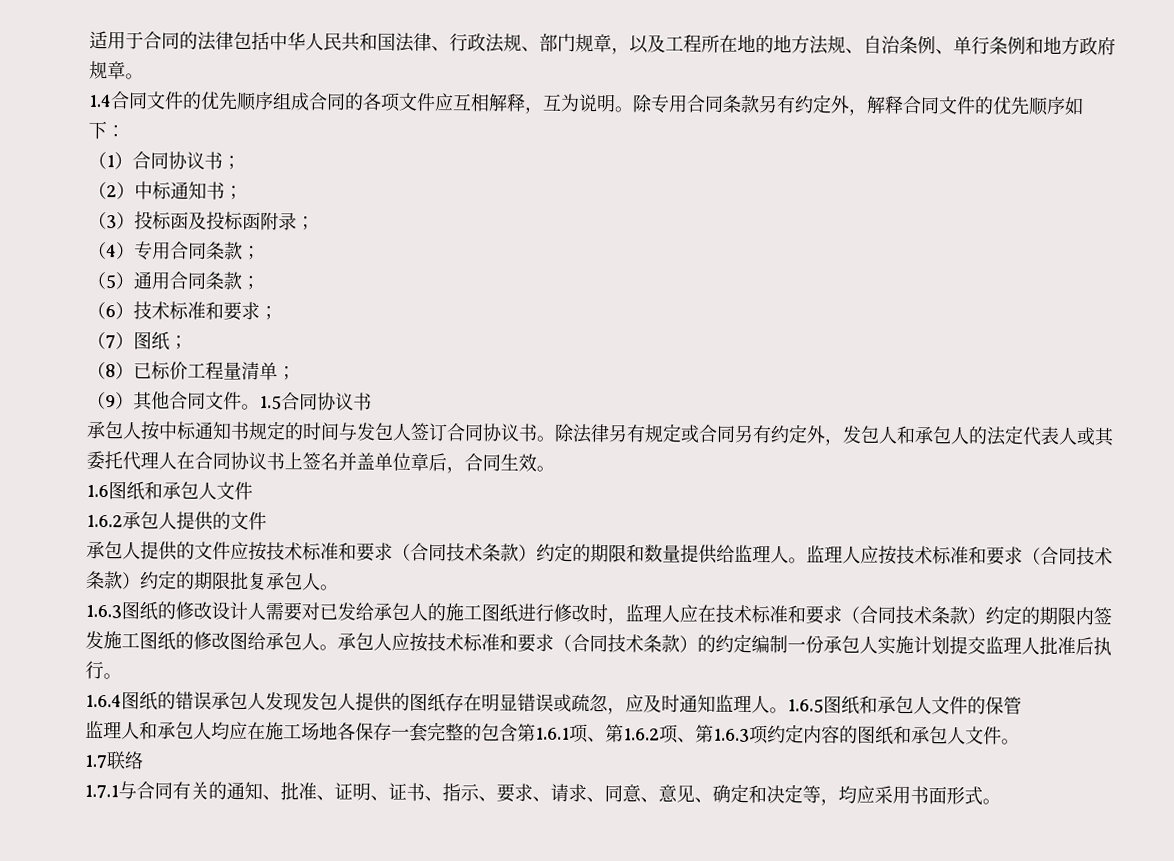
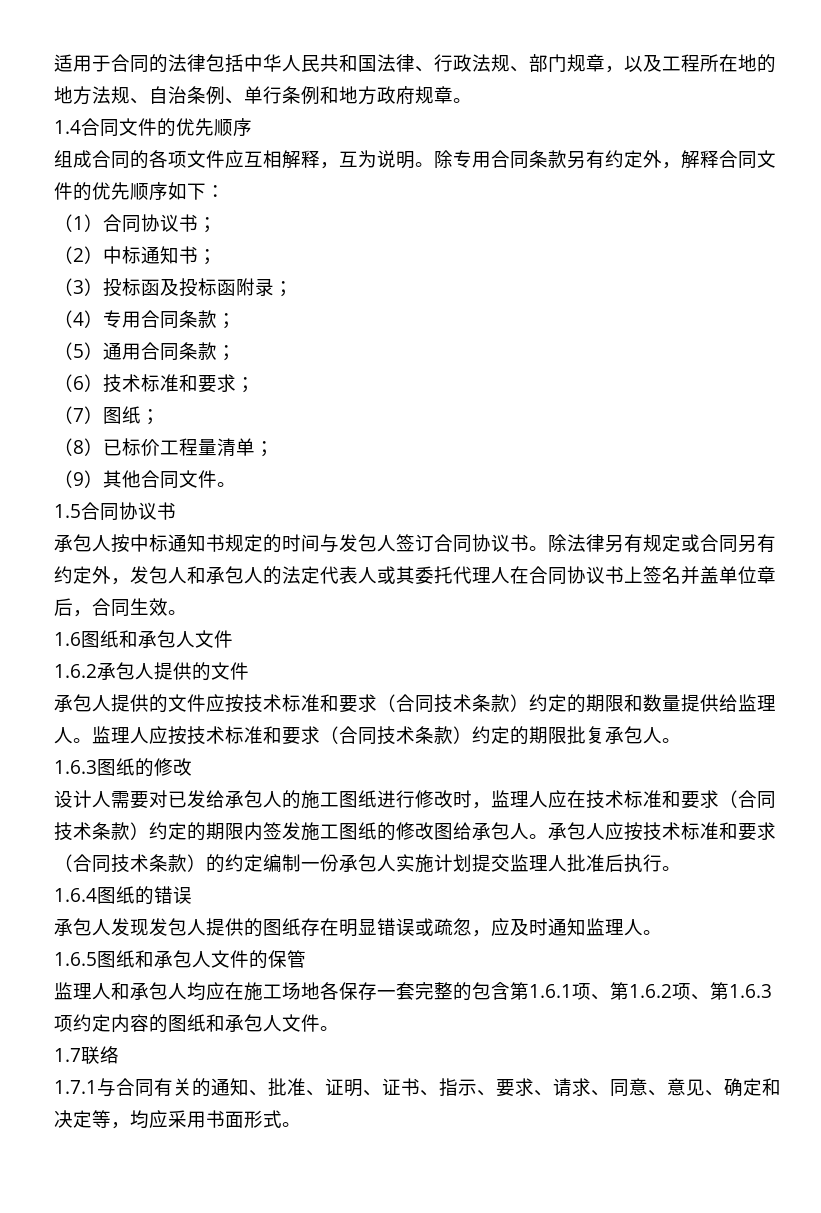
- 1.4合同文件的优先顺序组成合同的各项文件应互相解释，互为说明。
+ 1.4合同文件的优先顺序
+ 组成合同的各项文件应互相解释，互为说明。
- （9）其他合同文件。1.5合同协议书
+ （9）其他合同文件。
+ 1.5合同协议书
- 1.6.3图纸的修改设计人需要对已发给承包人的施工图纸进行修改时，监理人应在技术标准和要求（合同技术条款）约定的期限内签发施工图纸的修改图给承包人。
+ 1.6.3图纸的修改
+ 设计人需要对已发给承包人的施工图纸进行修改时，监理人应在技术标准和要求（合同技术条款）约定的期限内签发施工图纸的修改图给承包人。
- 1.6.4图纸的错误承包人发现发包人提供的图纸存在明显错误或疏忽，应及时通知监理人。1.6.5图纸和承包人文件的保管
+ 1.6.4图纸的错误
+ 承包人发现发包人提供的图纸存在明显错误或疏忽，应及时通知监理人。
+ 1.6.5图纸和承包人文件的保管

